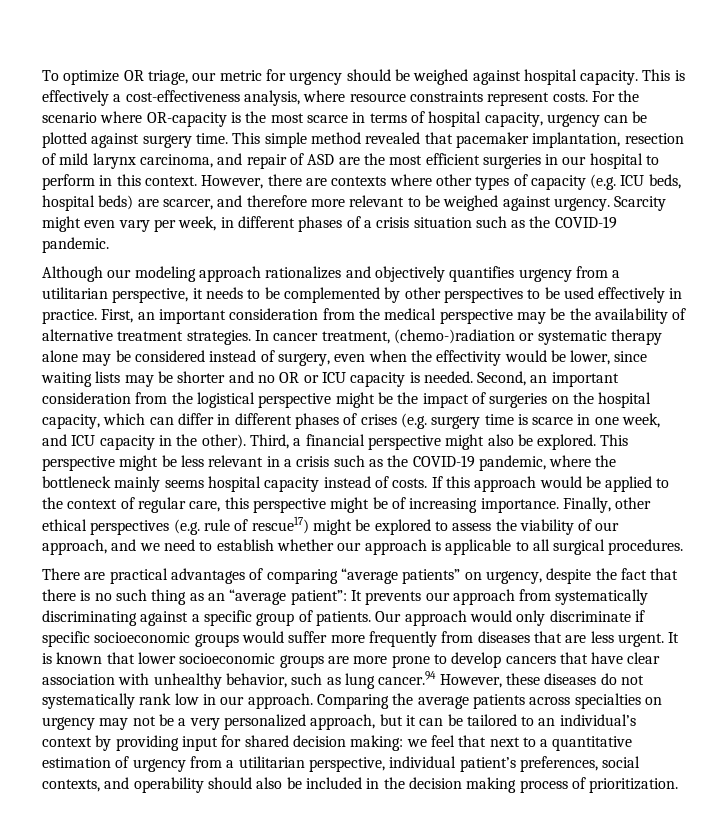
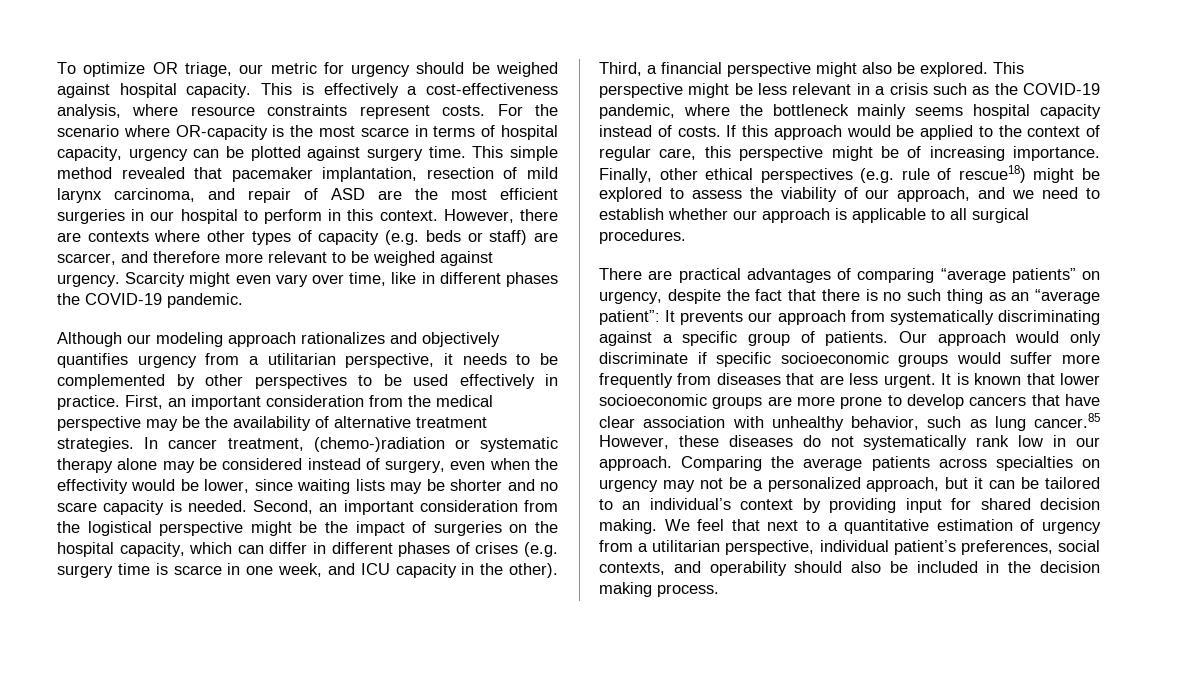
- However, there are contexts where other types of capacity (e.g. ICU beds, hospital beds) are scarcer, and therefore more relevant to be weighed against urgency.
+ However, there are contexts where other types of capacity (e.g. beds or staff) are scarcer, and therefore more relevant to be weighed against urgency.
- Scarcity might even vary per week, in different phases of a crisis situation such as the COVID-19 pandemic.
+ Scarcity might even vary over time, like in different phases the COVID-19 pandemic.
- In cancer treatment, (chemo-)radiation or systematic therapy alone may be considered instead of surgery, even when the effectivity would be lower, since waiting lists may be shorter and no OR or ICU capacity is needed.
+ In cancer treatment, (chemo-)radiation or systematic therapy alone may be considered instead of surgery, even when the effectivity would be lower, since waiting lists may be shorter and no scare capacity is needed.
- Finally, other ethical perspectives (e.g. rule of rescue17) might be explored to assess the viability of our approach, and we need to establish whether our approach is applicable to all surgical procedures.
+ Finally, other ethical perspectives (e.g. rule of rescue18) might be explored to assess the viability of our approach, and we need to establish whether our approach is applicable to all surgical procedures.
- It is known that lower socioeconomic groups are more prone to develop cancers that have clear association with unhealthy behavior, such as lung cancer.94 However, these diseases do not systematically rank low in our approach.
+ It is known that lower socioeconomic groups are more prone to develop cancers that have clear association with unhealthy behavior, such as lung cancer.85 However, these diseases do not systematically rank low in our approach.
- Comparing the average patients across specialties on urgency may not be a very personalized approach, but it can be tailored to an individual’s context by providing input for shared decision making: we feel that next to a quantitative estimation of urgency from a utilitarian perspective, individual patient’s preferences, social contexts, and operability should also be included in the decision making process of prioritization.
+ Comparing the average patients across specialties on urgency may not be a personalized approach, but it can be tailored to an individual’s context by providing input for shared decision making. We feel that next to a quantitative estimation of urgency from a utilitarian perspective, individual patient’s preferences, social contexts, and operability should also be included in the decision making process.

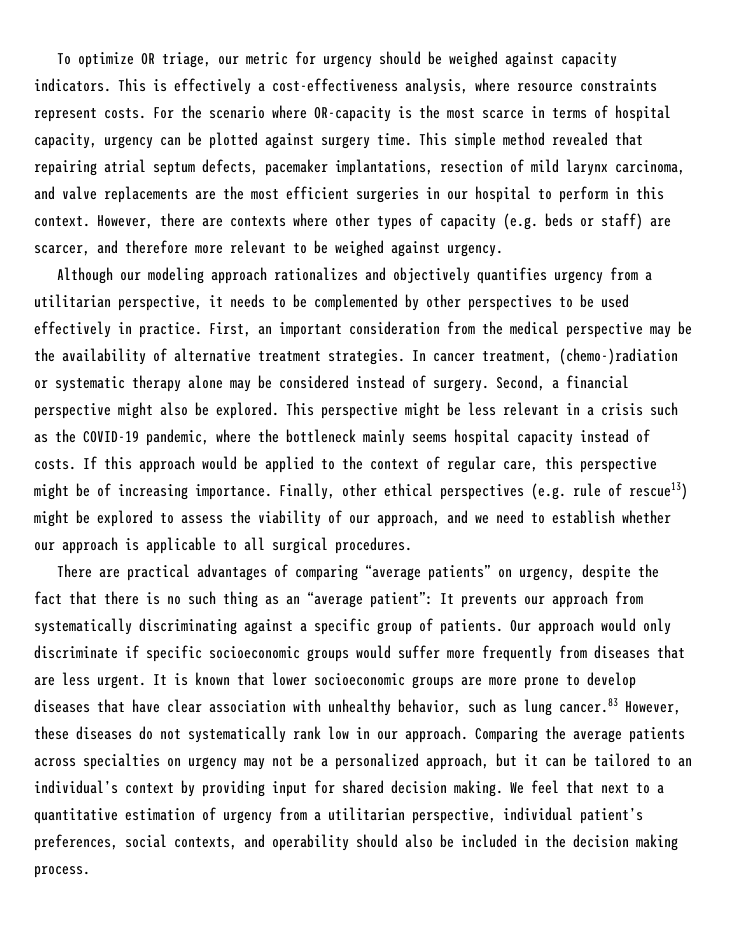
- To optimize OR triage, our metric for urgency should be weighed against hospital capacity.
+ To optimize OR triage, our metric for urgency should be weighed against capacity indicators.
- This simple method revealed that pacemaker implantation, resection of mild larynx carcinoma, and repair of ASD are the most efficient surgeries in our hospital to perform in this context.
+ This simple method revealed that repairing atrial septum defects, pacemaker implantations, resection of mild larynx carcinoma, and valve replacements are the most efficient surgeries in our hospital to perform in this context.
- Scarcity might even vary over time, like in different phases the COVID-19 pandemic.
- In cancer treatment, (chemo-)radiation or systematic therapy alone may be considered instead of surgery, even when the effectivity would be lower, since waiting lists may be shorter and no scare capacity is needed. Second, an important consideration from the logistical perspective might be the impact of surgeries on the hospital capacity, which can differ in different phases of crises (e.g. surgery time is scarce in one week, and ICU capacity in the other). Third, a financial perspective might also be explored.
+ In cancer treatment, (chemo-)radiation or systematic therapy alone may be considered instead of surgery. Second, a financial perspective might also be explored.
- Finally, other ethical perspectives (e.g. rule of rescue18) might be explored to assess the viability of our approach, and we need to establish whether our approach is applicable to all surgical procedures.
+ Finally, other ethical perspectives (e.g. rule of rescue13) might be explored to assess the viability of our approach, and we need to establish whether our approach is applicable to all surgical procedures.
- It is known that lower socioeconomic groups are more prone to develop cancers that have clear association with unhealthy behavior, such as lung cancer.85 However, these diseases do not systematically rank low in our approach.
+ It is known that lower socioeconomic groups are more prone to develop diseases that have clear association with unhealthy behavior, such as lung cancer.83 However, these diseases do not systematically rank low in our approach.

